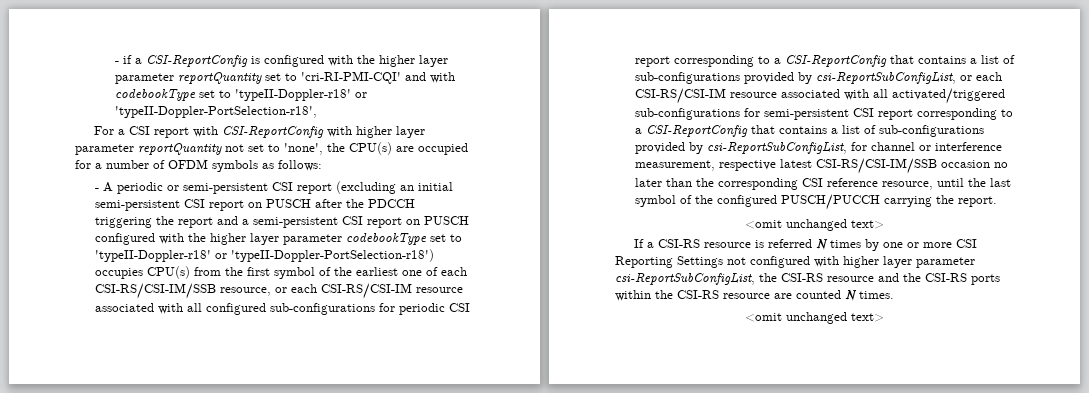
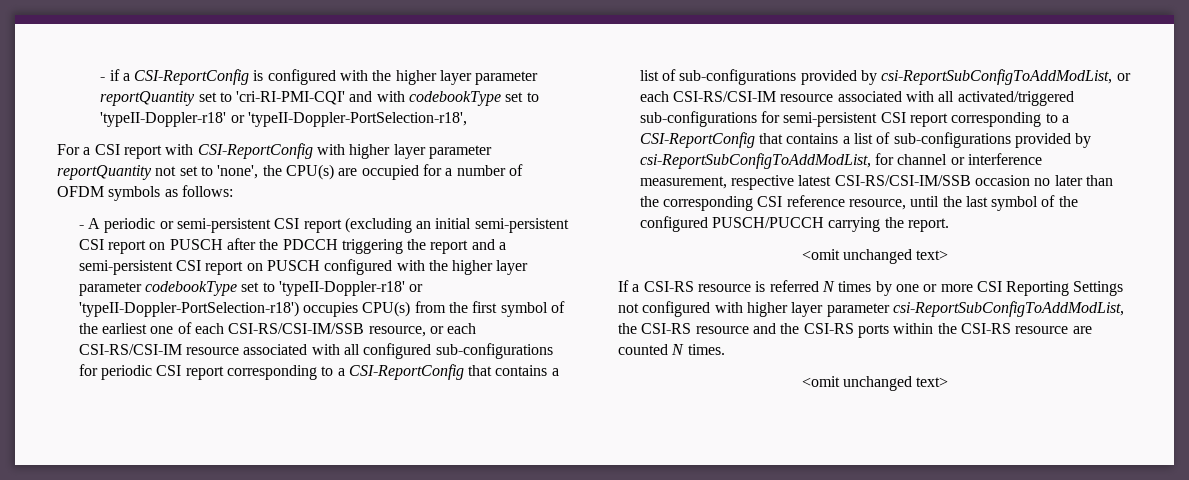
- - A periodic or semi-persistent CSI report (excluding an initial semi-persistent CSI report on PUSCH after the PDCCH triggering the report and a semi-persistent CSI report on PUSCH configured with the higher layer parameter codebookType set to 'typeII-Doppler-r18' or 'typeII-Doppler-PortSelection-r18') occupies CPU(s) from the first symbol of the earliest one of each CSI-RS/CSI-IM/SSB resource, or each CSI-RS/CSI-IM resource associated with all configured sub-configurations for periodic CSI report corresponding to a CSI-ReportConfig that contains a list of sub-configurations provided by csi-ReportSubConfigList, or each CSI-RS/CSI-IM resource associated with all activated/triggered sub-configurations for semi-persistent CSI report corresponding to a CSI-ReportConfig that contains a list of sub-configurations provided by csi-ReportSubConfigList, for channel or interference measurement, respective latest CSI-RS/CSI-IM/SSB occasion no later than the corresponding CSI reference resource, until the last symbol of the configured PUSCH/PUCCH carrying the report.
+ - A periodic or semi-persistent CSI report (excluding an initial semi-persistent CSI report on PUSCH after the PDCCH triggering the report and a semi-persistent CSI report on PUSCH configured with the higher layer parameter codebookType set to 'typeII-Doppler-r18' or 'typeII-Doppler-PortSelection-r18') occupies CPU(s) from the first symbol of the earliest one of each CSI-RS/CSI-IM/SSB resource, or each CSI-RS/CSI-IM resource associated with all configured sub-configurations for periodic CSI report corresponding to a CSI-ReportConfig that contains a list of sub-configurations provided by csi-ReportSubConfigToAddModList, or each CSI-RS/CSI-IM resource associated with all activated/triggered sub-configurations for semi-persistent CSI report corresponding to a CSI-ReportConfig that contains a list of sub-configurations provided by csi-ReportSubConfigToAddModList, for channel or interference measurement, respective latest CSI-RS/CSI-IM/SSB occasion no later than the corresponding CSI reference resource, until the last symbol of the configured PUSCH/PUCCH carrying the report.
- If a CSI-RS resource is referred N times by one or more CSI Reporting Settings not configured with higher layer parameter csi-ReportSubConfigList, the CSI-RS resource and the CSI-RS ports within the CSI-RS resource are counted N times.
+ If a CSI-RS resource is referred N times by one or more CSI Reporting Settings not configured with higher layer parameter csi-ReportSubConfigToAddModList, the CSI-RS resource and the CSI-RS ports within the CSI-RS resource are counted N times.

